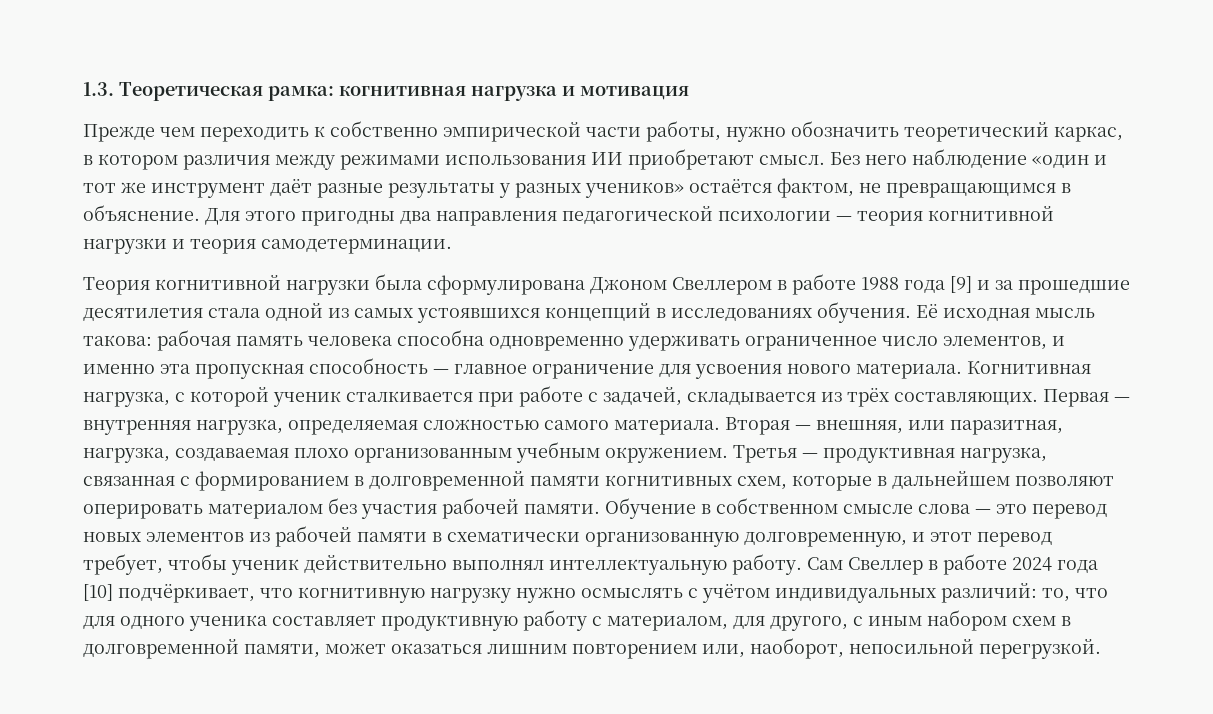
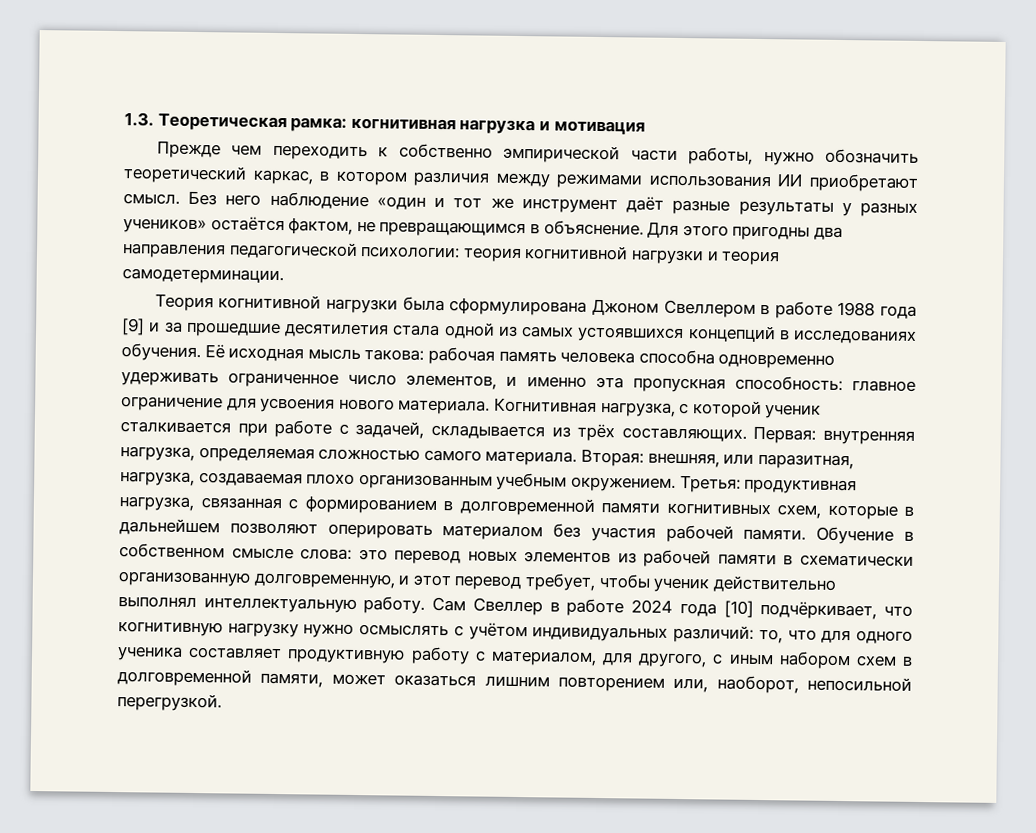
- Для этого пригодны два направления педагогической психологии — теория когнитивной нагрузки и теория самодетерминации.
+ Для этого пригодны два направления педагогической психологии: теория когнитивной нагрузки и теория самодетерминации.
- Её исходная мысль такова: рабочая память человека способна одновременно удерживать ограниченное число элементов, и именно эта пропускная способность — главное ограничение для усвоения нового материала.
+ Её исходная мысль такова: рабочая память человека способна одновременно удерживать ограниченное число элементов, и именно эта пропускная способность: главное ограничение для усвоения нового материала.
- Первая — внутренняя нагрузка, определяемая сложностью самого материала.
+ Первая: внутренняя нагрузка, определяемая сложностью самого материала.
- Вторая — внешняя, или паразитная, нагрузка, создаваемая плохо организованным учебным окружением.
+ Вторая: внешняя, или паразитная, нагрузка, создаваемая плохо организованным учебным окружением.
- Третья — продуктивная нагрузка, связанная с формированием в долговременной памяти когнитивных схем, которые в дальнейшем позволяют оперировать материалом без участия рабочей памяти.
+ Третья: продуктивная нагрузка, связанная с формированием в долговременной памяти когнитивных схем, которые в дальнейшем позволяют оперировать материалом без участия рабочей памяти.
- Обучение в собственном смысле слова — это перевод новых элементов из рабочей памяти в схематически организованную долговременную, и этот перевод требует, чтобы ученик действительно выполнял интеллектуальную работу.
+ Обучение в собственном смысле слова: это перевод новых элементов из рабочей памяти в схематически организованную долговременную, и этот перевод требует, чтобы ученик действительно выполнял интеллектуальную работу.

